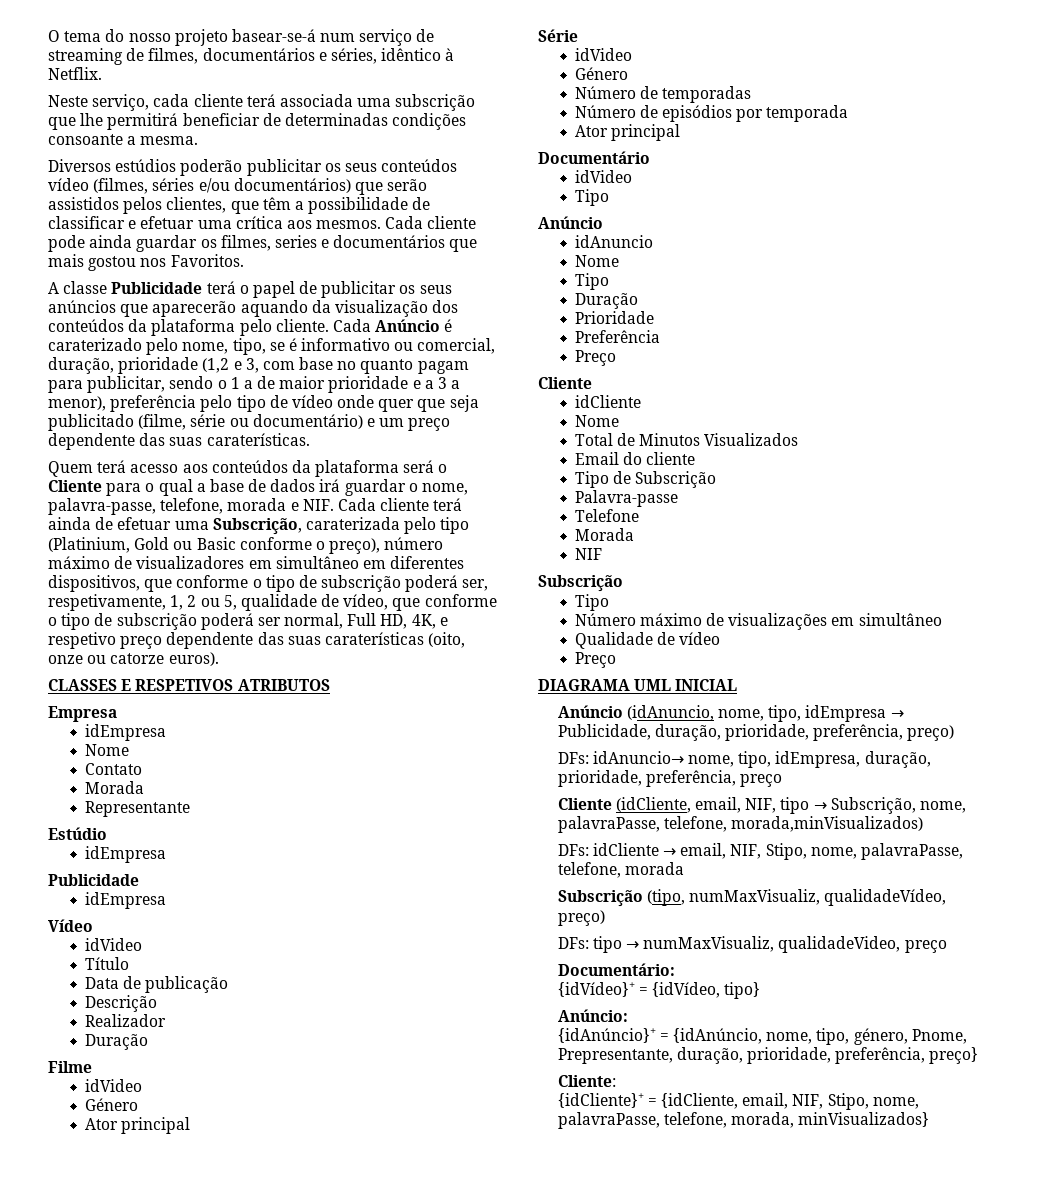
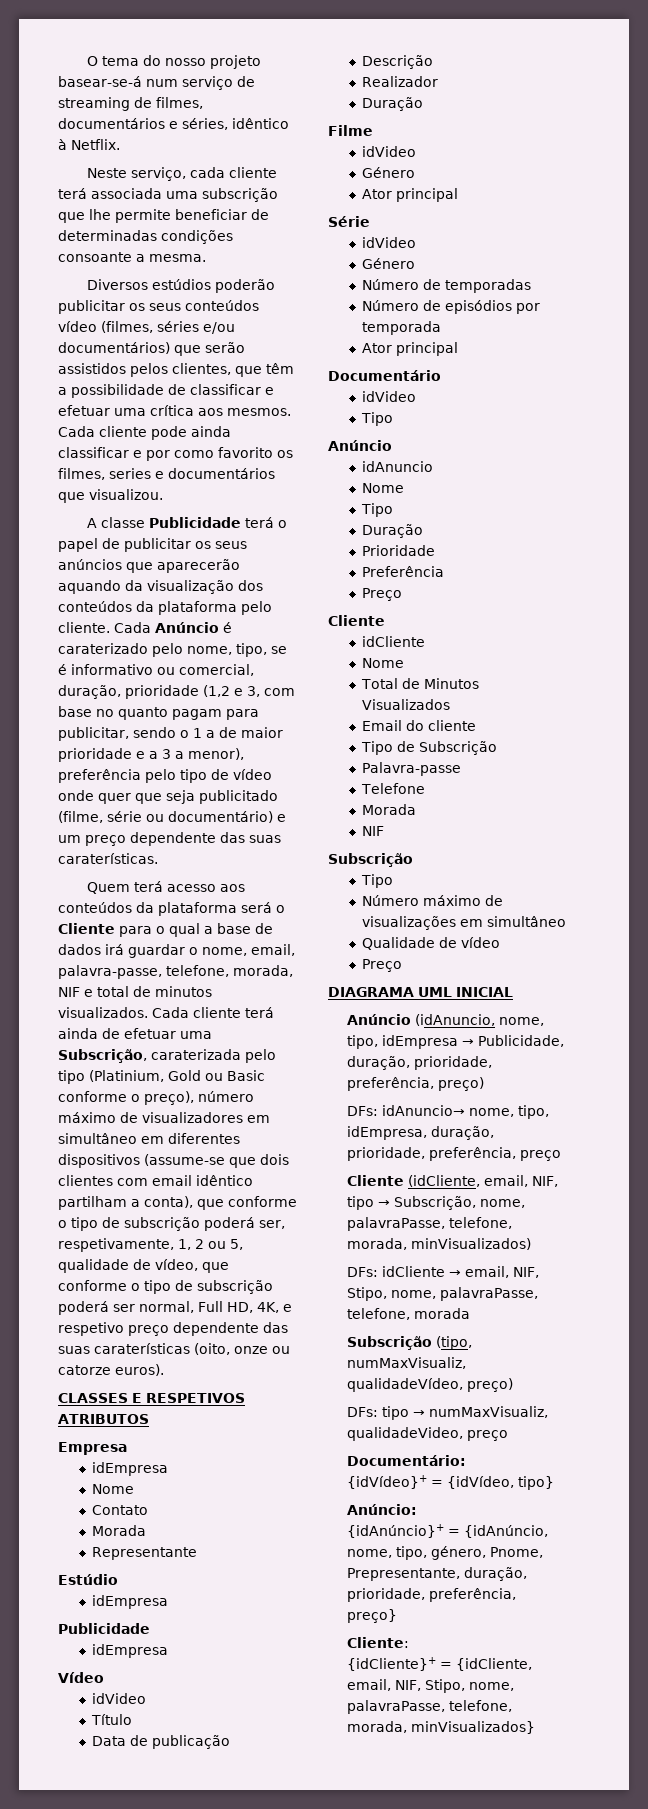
- Neste serviço, cada cliente terá associada uma subscrição que lhe permitirá beneficiar de determinadas condições consoante a mesma.
+ Neste serviço, cada cliente terá associada uma subscrição que lhe permite beneficiar de determinadas condições consoante a mesma.
- Cada cliente pode ainda guardar os filmes, series e documentários que mais gostou nos Favoritos.
+ Cada cliente pode ainda classificar e por como favorito os filmes, series e documentários que visualizou.
- Quem terá acesso aos conteúdos da plataforma será o Cliente para o qual a base de dados irá guardar o nome, palavra-passe, telefone, morada e NIF. Cada cliente terá ainda de efetuar uma Subscrição, caraterizada pelo tipo (Platinium, Gold ou Basic conforme o preço), número máximo de visualizadores em simultâneo em diferentes dispositivos, que conforme o tipo de subscrição poderá ser, respetivamente, 1, 2 ou 5, qualidade de vídeo, que conforme o tipo de subscrição poderá ser normal, Full HD, 4K, e respetivo preço dependente das suas caraterísticas (oito, onze ou catorze euros).
+ Quem terá acesso aos conteúdos da plataforma será o Cliente para o qual a base de dados irá guardar o nome, email, palavra-passe, telefone, morada, NIF e total de minutos visualizados. Cada cliente terá ainda de efetuar uma Subscrição, caraterizada pelo tipo (Platinium, Gold ou Basic conforme o preço), número máximo de visualizadores em simultâneo em diferentes dispositivos (assume-se que dois clientes com email idêntico partilham a conta), que conforme o tipo de subscrição poderá ser, respetivamente, 1, 2 ou 5, qualidade de vídeo, que conforme o tipo de subscrição poderá ser normal, Full HD, 4K, e respetivo preço dependente das suas caraterísticas (oito, onze ou catorze euros).
- Cliente (idCliente, email, NIF, tipo → Subscrição, nome, palavraPasse, telefone, morada,minVisualizados)
+ Cliente (idCliente, email, NIF, tipo → Subscrição, nome, palavraPasse, telefone, morada, minVisualizados)

